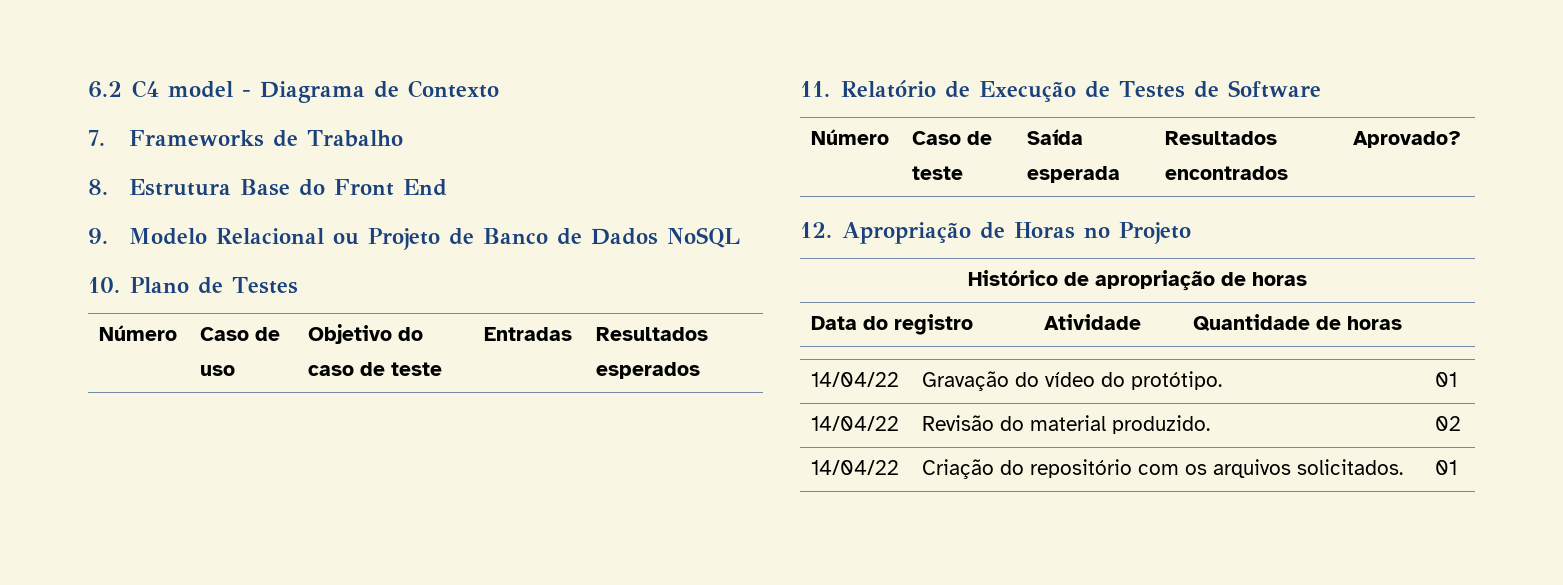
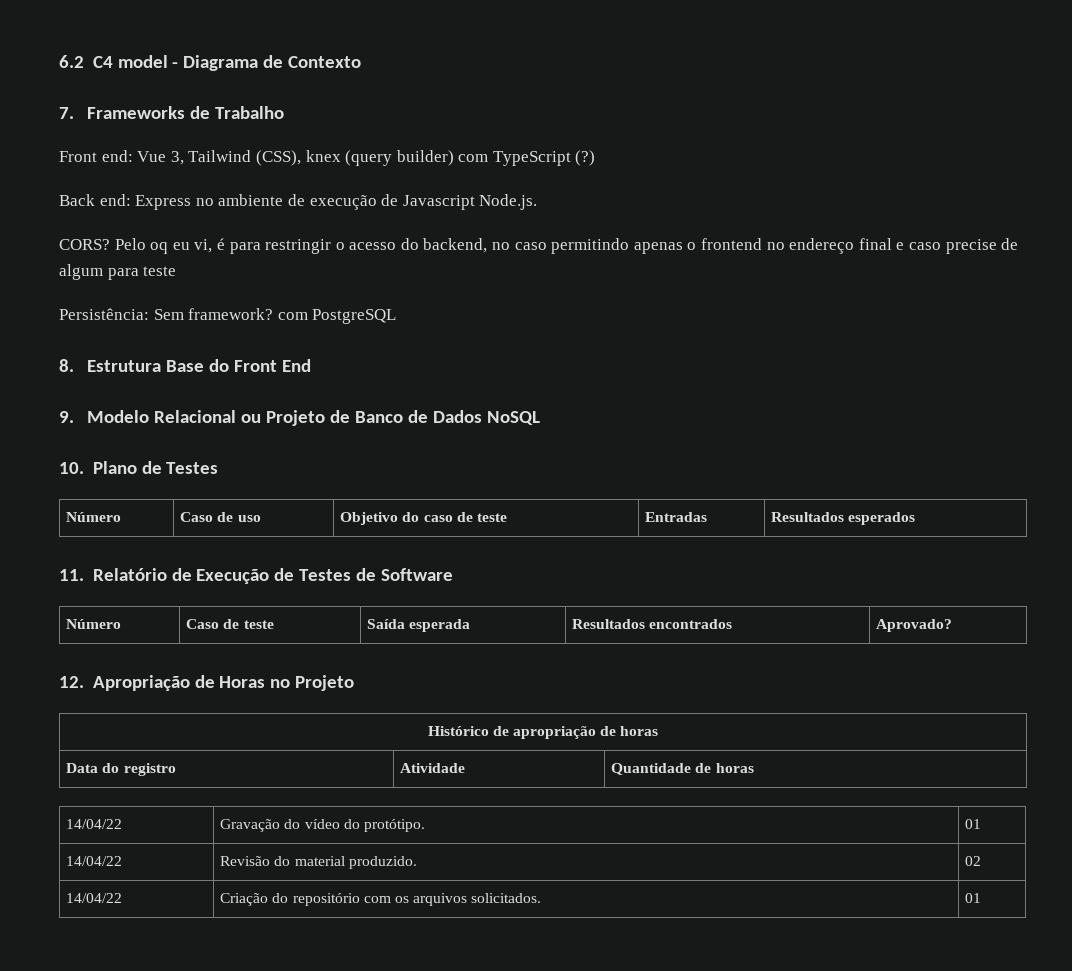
+ Front end: Vue 3, Tailwind (CSS), knex (query builder) com TypeScript (?)
+ Back end: Express no ambiente de execução de Javascript Node.js.
+ CORS? Pelo oq eu vi, é para restringir o acesso do backend, no caso permitindo apenas o frontend no endereço final e caso precise de algum para teste
+ Persistência: Sem framework? com PostgreSQL

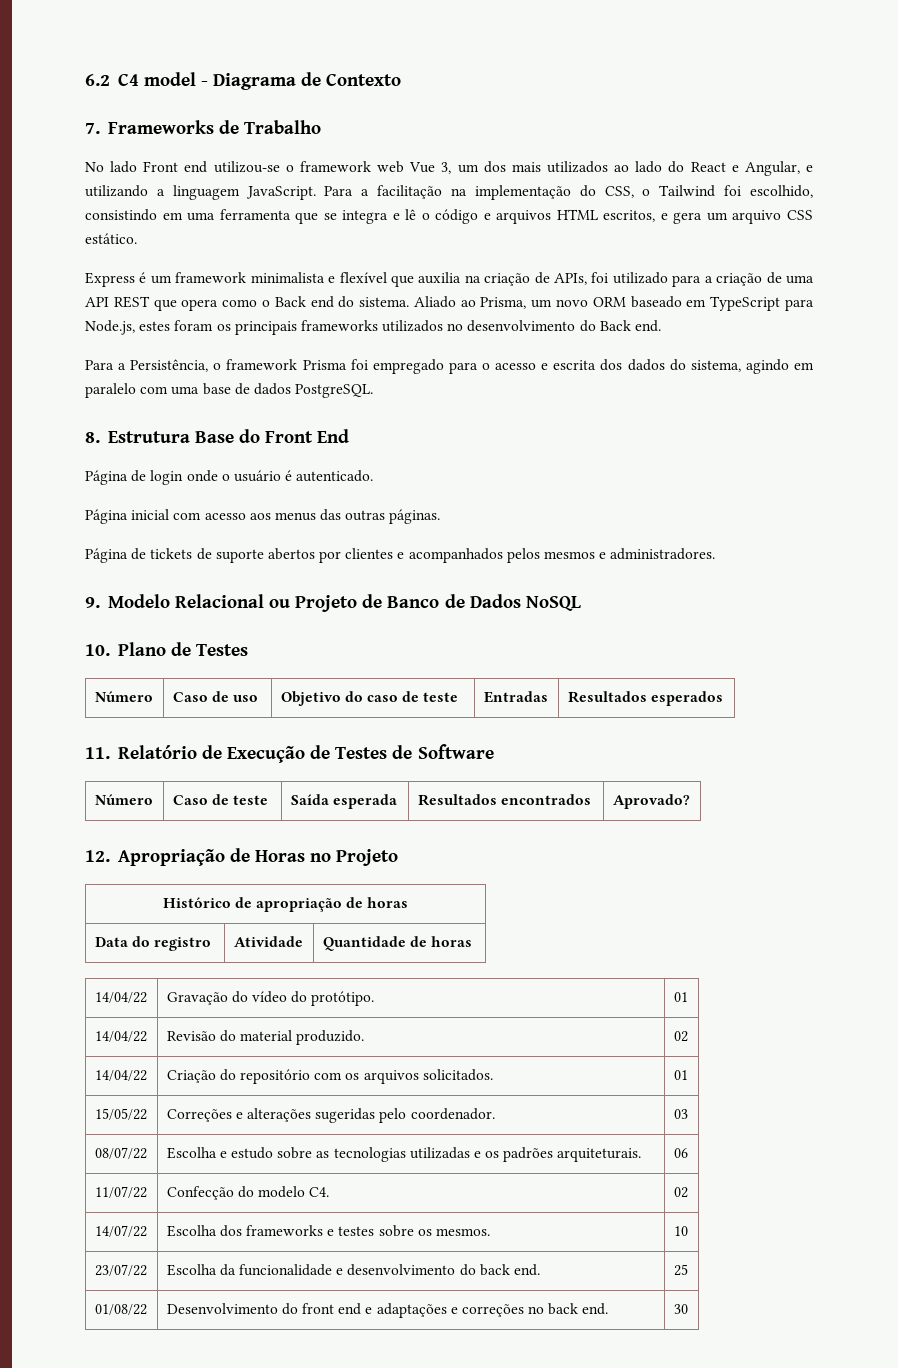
- Front end: Vue 3, Tailwind (CSS), knex (query builder) com TypeScript (?)
- Back end: Express no ambiente de execução de Javascript Node.js.
- CORS? Pelo oq eu vi, é para restringir o acesso do backend, no caso permitindo apenas o frontend no endereço final e caso precise de algum para teste
- Persistência: Sem framework? com PostgreSQL
+ No lado Front end utilizou-se o framework web Vue 3, um dos mais utilizados ao lado do React e Angular, e utilizando a linguagem JavaScript. Para a facilitação na implementação do CSS, o Tailwind foi escolhido, consistindo em uma ferramenta que se integra e lê o código e arquivos HTML escritos, e gera um arquivo CSS estático.
+ Express é um framework minimalista e flexível que auxilia na criação de APIs, foi utilizado para a criação de uma API REST que opera como o Back end do sistema. Aliado ao Prisma, um novo ORM baseado em TypeScript para Node.js, estes foram os principais frameworks utilizados no desenvolvimento do Back end.
+ Para a Persistência, o framework Prisma foi empregado para o acesso e escrita dos dados do sistema, agindo em paralelo com uma base de dados PostgreSQL.
+ Página de login onde o usuário é autenticado.
+ Página inicial com acesso aos menus das outras páginas.
+ Página de tickets de suporte abertos por clientes e acompanhados pelos mesmos e administradores.
+ 15/05/22 | Correções e alterações sugeridas pelo coordenador. | 03
+ 08/07/22 | Escolha e estudo sobre as tecnologias utilizadas e os padrões arquiteturais. | 06
+ 11/07/22 | Confecção do modelo C4. | 02
+ 14/07/22 | Escolha dos frameworks e testes sobre os mesmos. | 10
+ 23/07/22 | Escolha da funcionalidade e desenvolvimento do back end. | 25
+ 01/08/22 | Desenvolvimento do front end e adaptações e correções no back end. | 30

